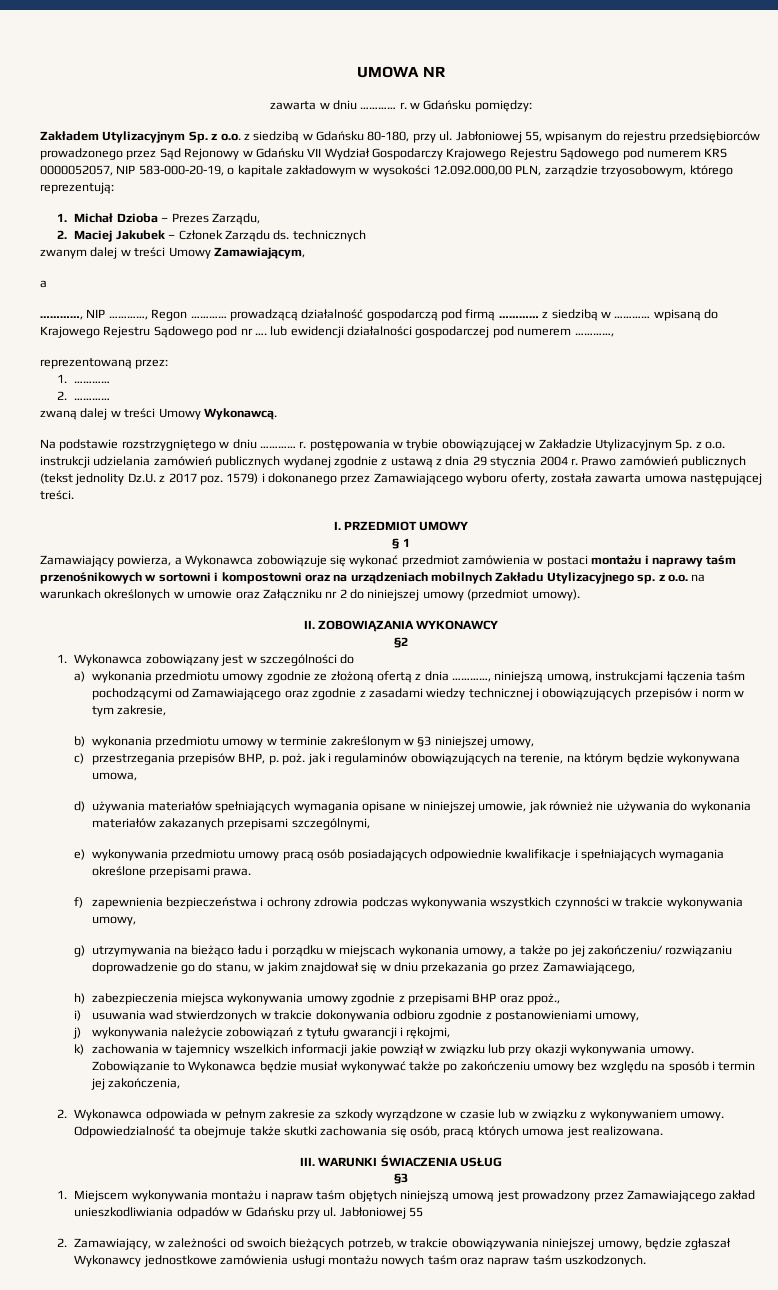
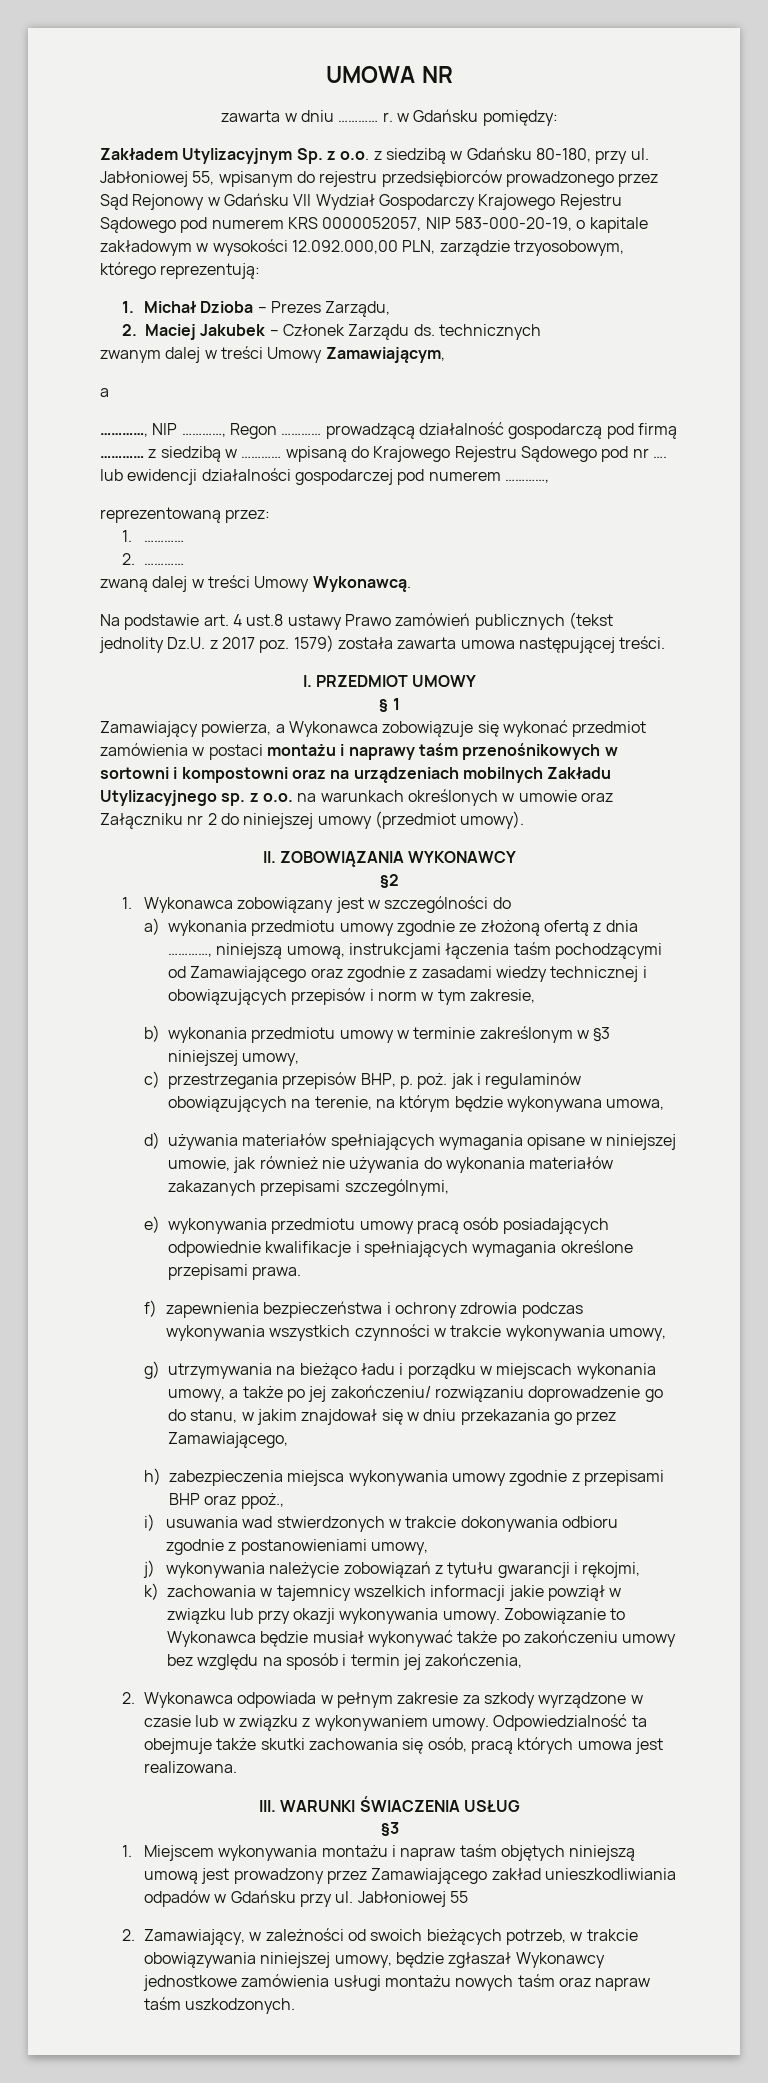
- Na podstawie rozstrzygniętego w dniu ………… r. postępowania w trybie obowiązującej w Zakładzie Utylizacyjnym Sp. z o.o. instrukcji udzielania zamówień publicznych wydanej zgodnie z ustawą z dnia 29 stycznia 2004 r. Prawo zamówień publicznych (tekst jednolity Dz.U. z 2017 poz. 1579) i dokonanego przez Zamawiającego wyboru oferty, została zawarta umowa następującej treści.
+ Na podstawie art. 4 ust.8 ustawy Prawo zamówień publicznych (tekst jednolity Dz.U. z 2017 poz. 1579) została zawarta umowa następującej treści.

